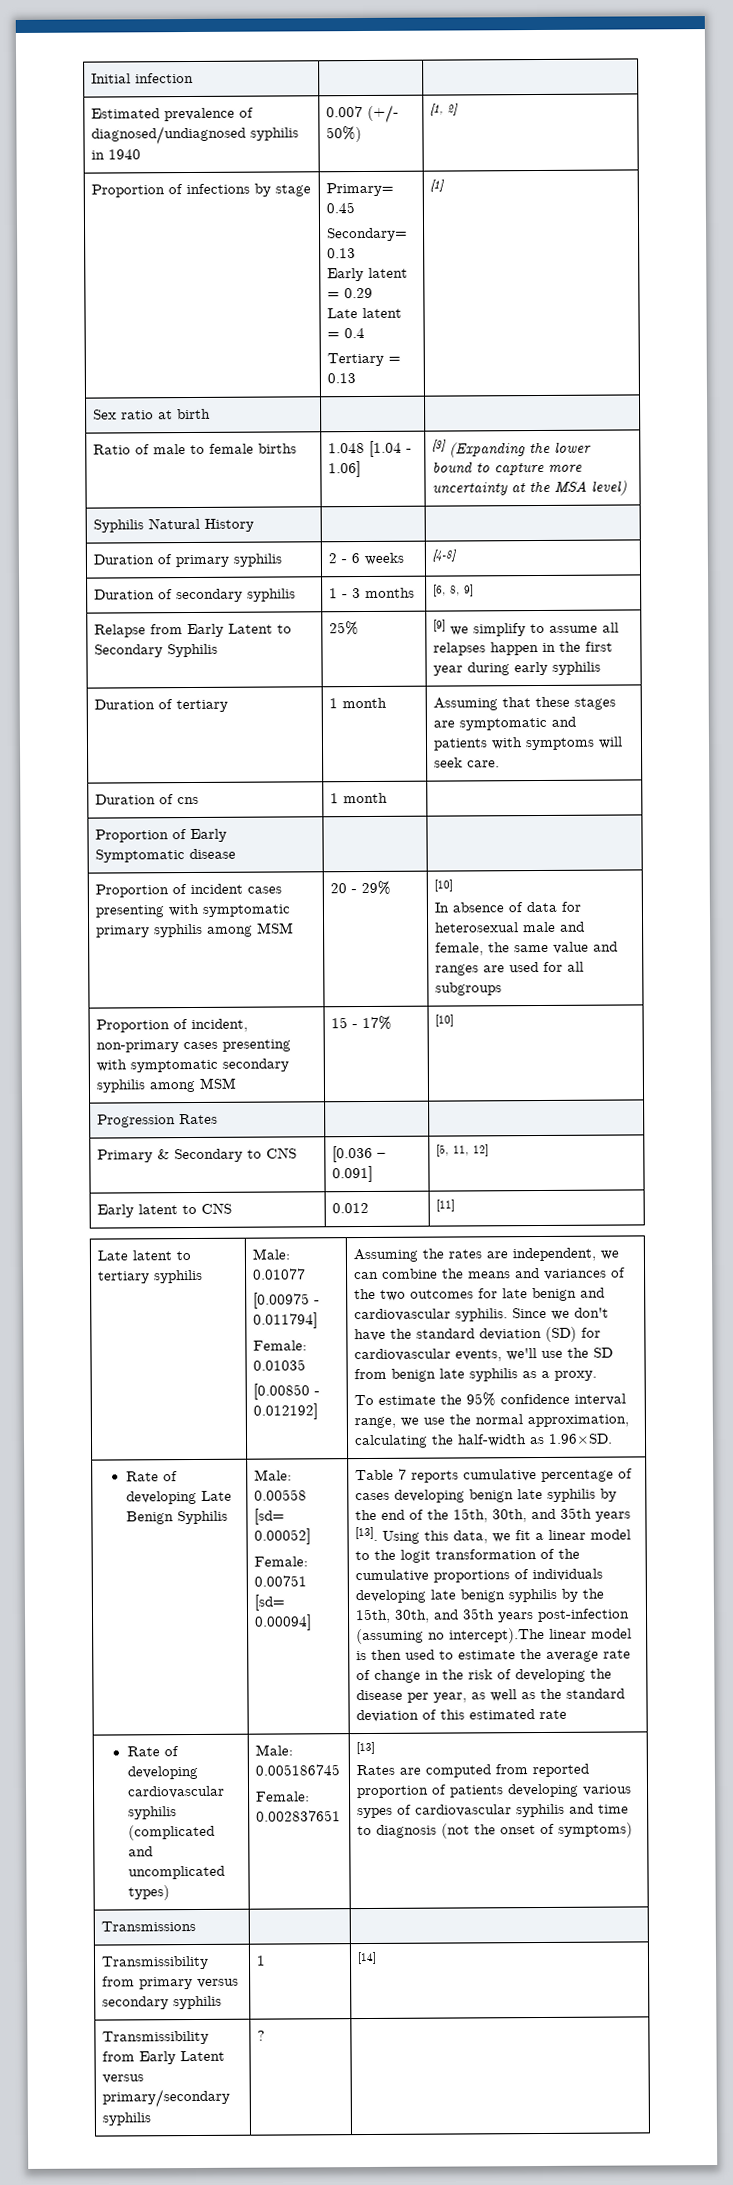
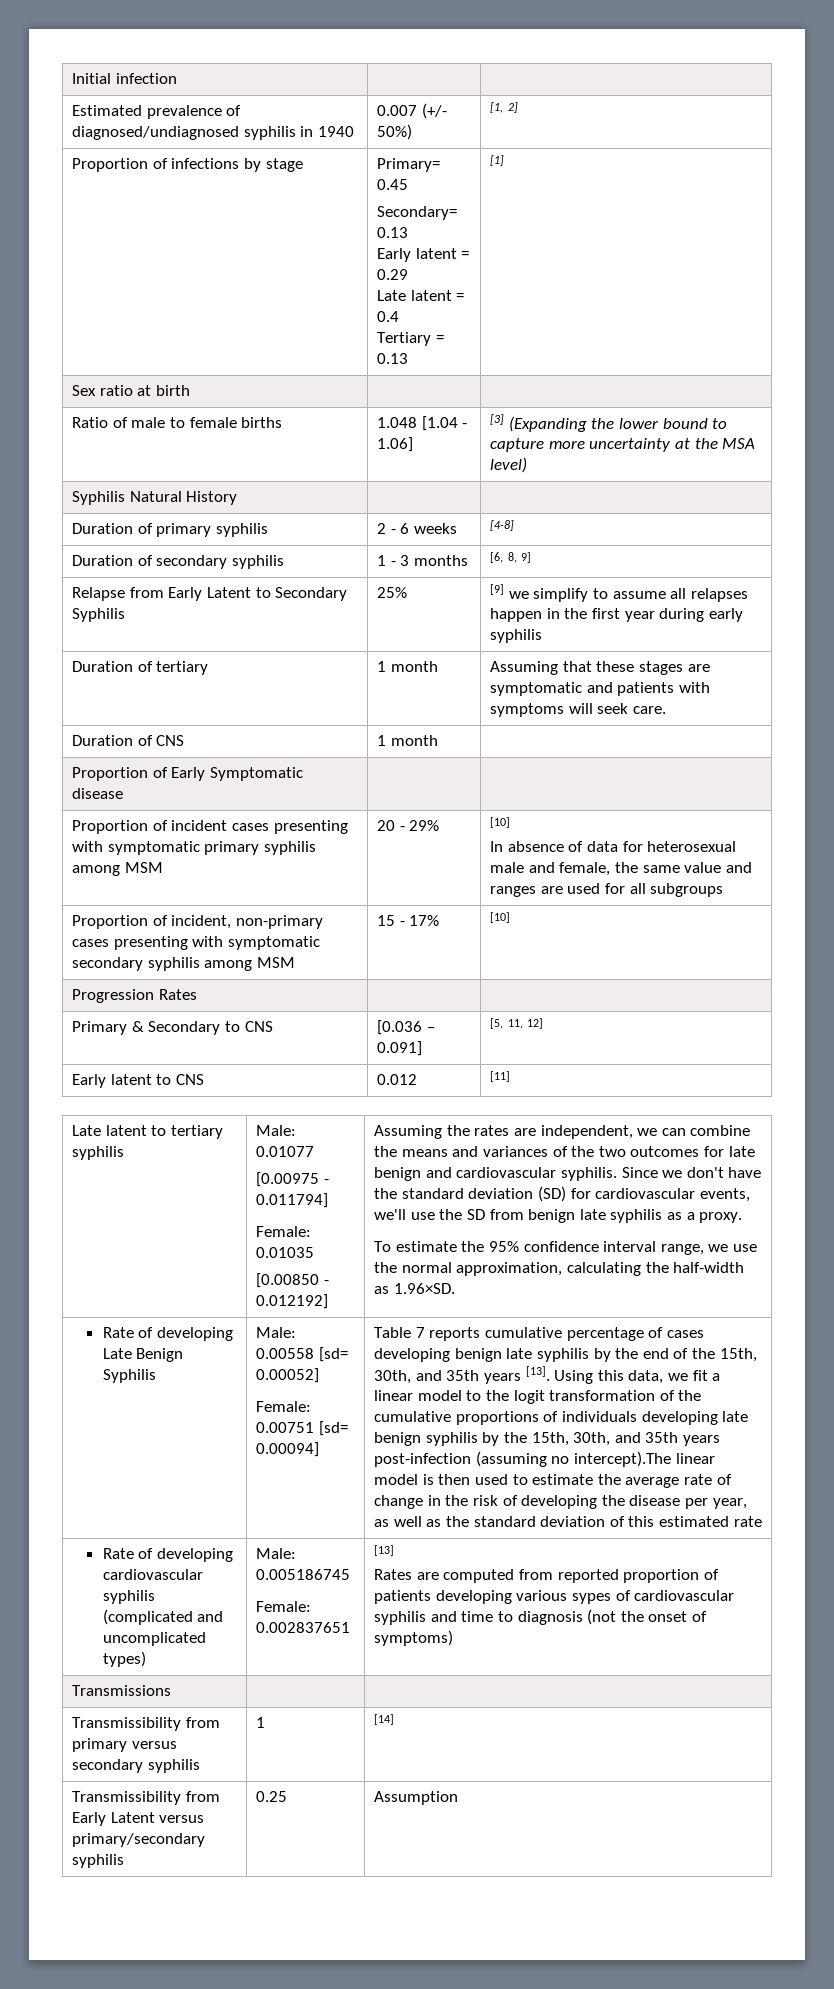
- Duration of cns | 1 month |
+ Duration of CNS | 1 month |
- Transmissibility from Early Latent versus primary/secondary syphilis | ? |
+ Transmissibility from Early Latent versus primary/secondary syphilis | 0.25 | Assumption

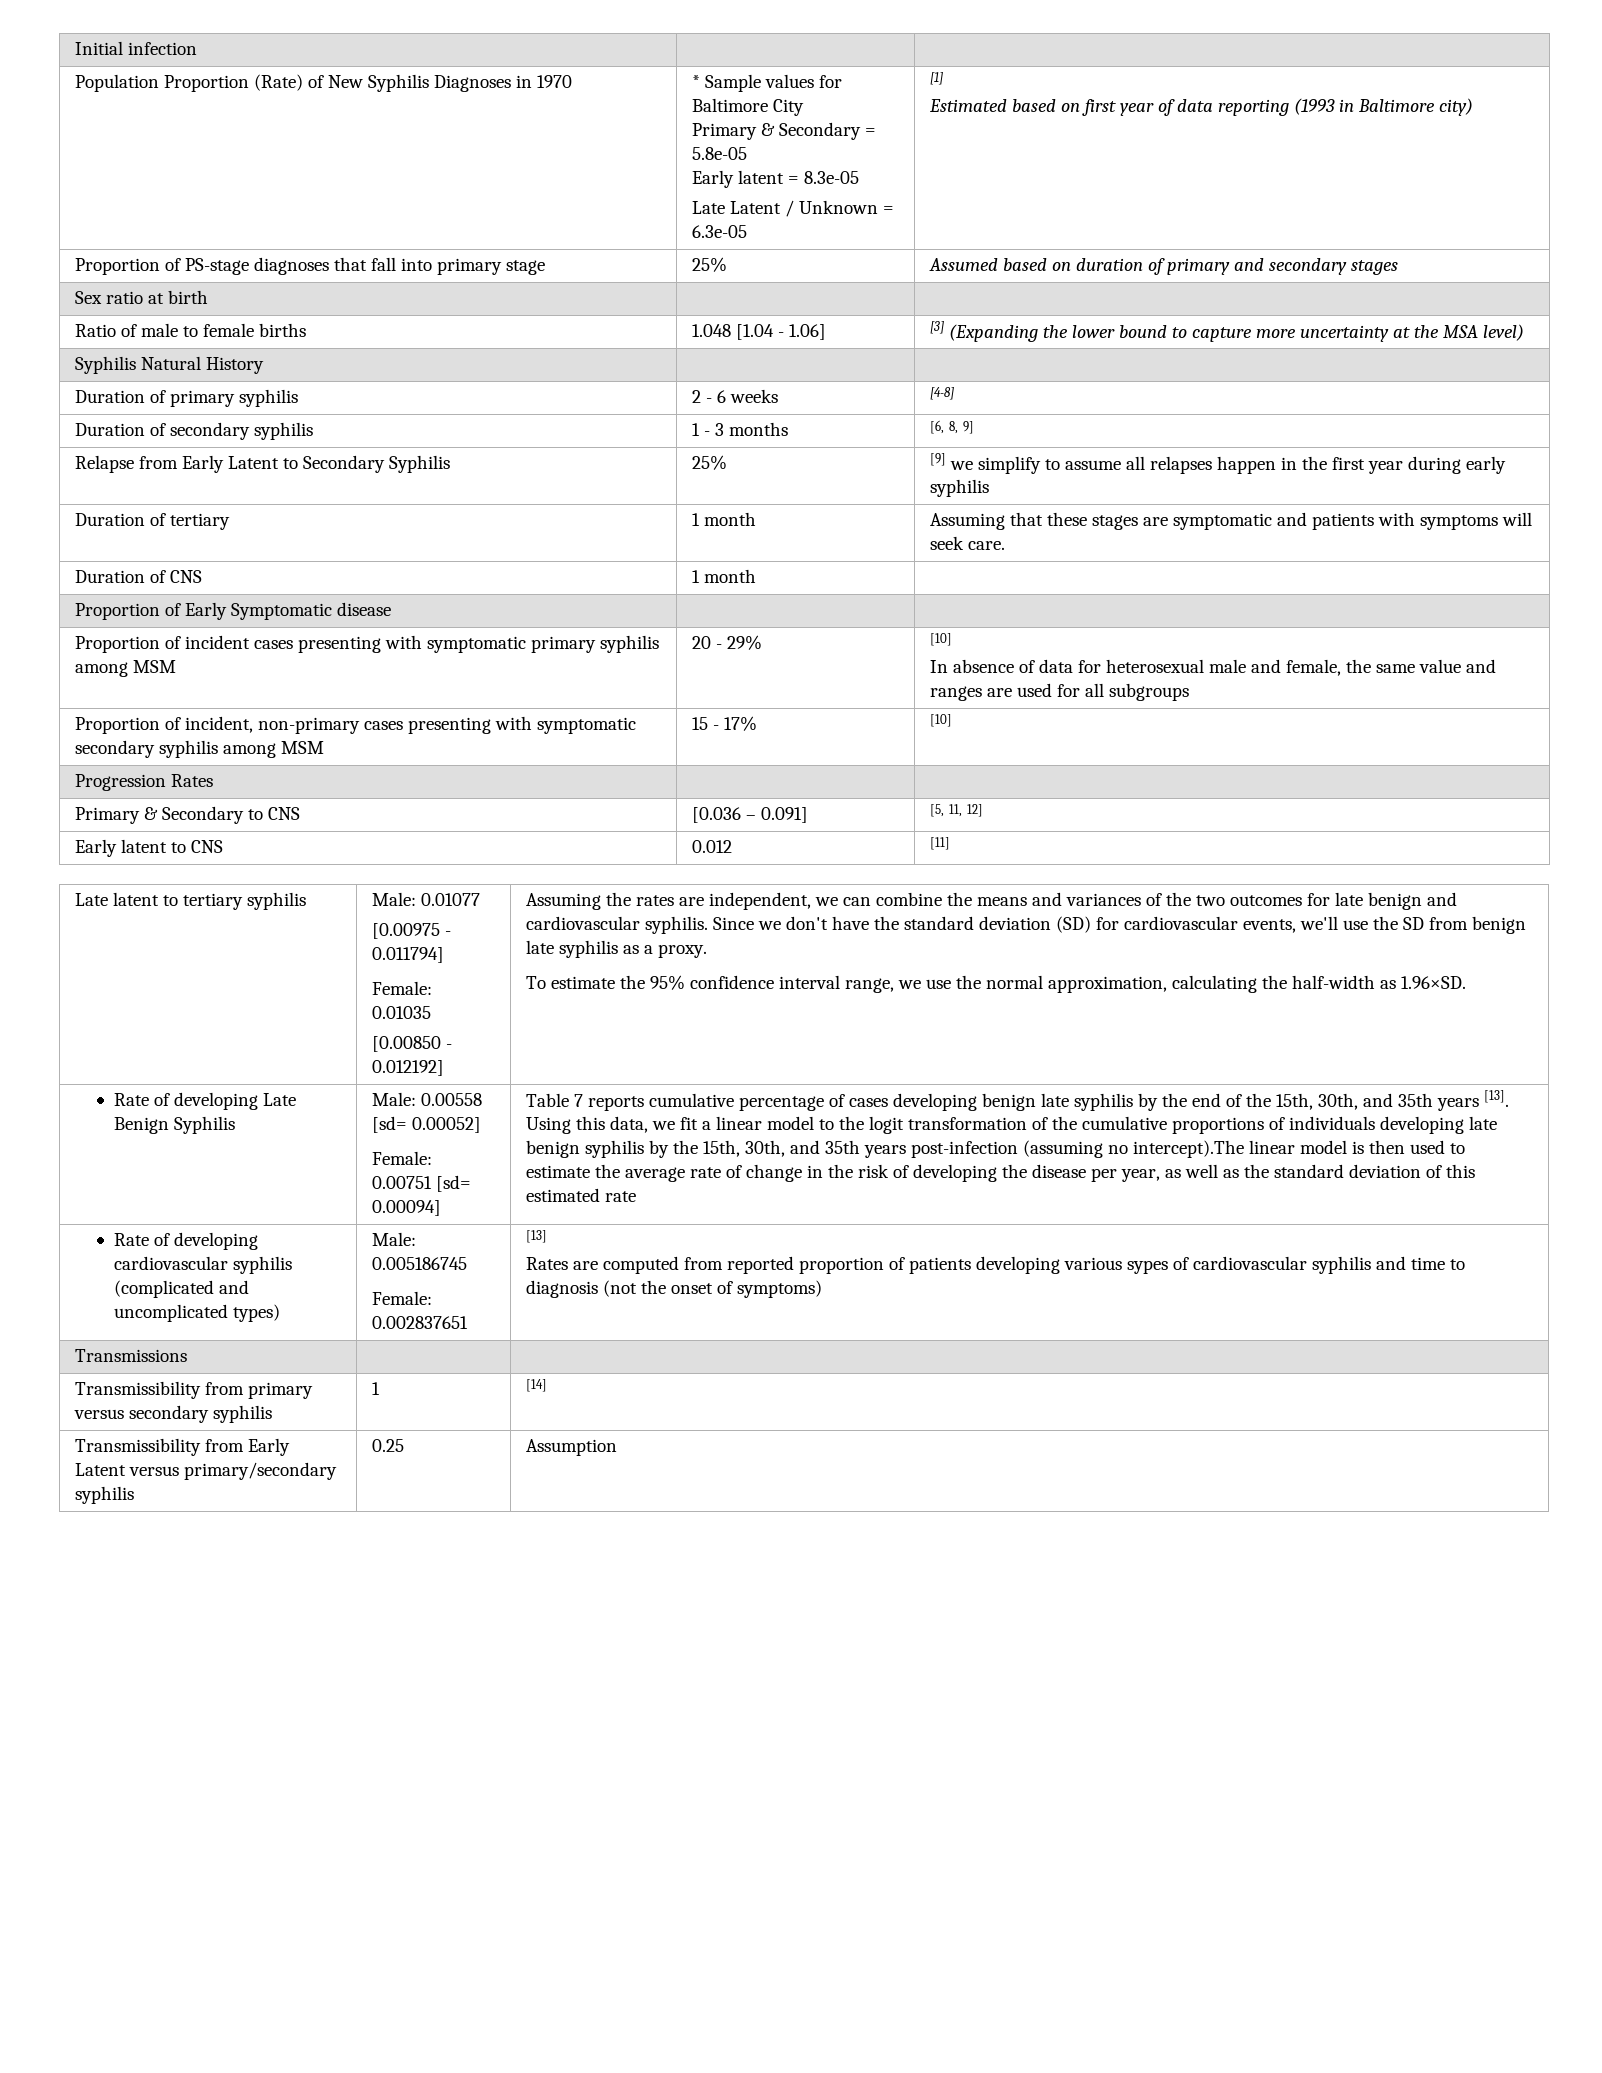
- Estimated prevalence of diagnosed/undiagnosed syphilis in 1940 | 0.007 (+/- 50%) | [1, 2]
- Proportion of infections by stage | Primary= 0.45
- Secondary= 0.13
- Early latent = 0.29
- Late latent = 0.4
- Tertiary = 0.13 | [1]
+ Population Proportion (Rate) of New Syphilis Diagnoses in 1970 | * Sample values for Baltimore City
+ Primary & Secondary = 5.8e-05
+ Early latent = 8.3e-05
+ Late Latent / Unknown = 6.3e-05 | [1]
+ Estimated based on first year of data reporting (1993 in Baltimore city)
+ Proportion of PS-stage diagnoses that fall into primary stage | 25% | Assumed based on duration of primary and secondary stages

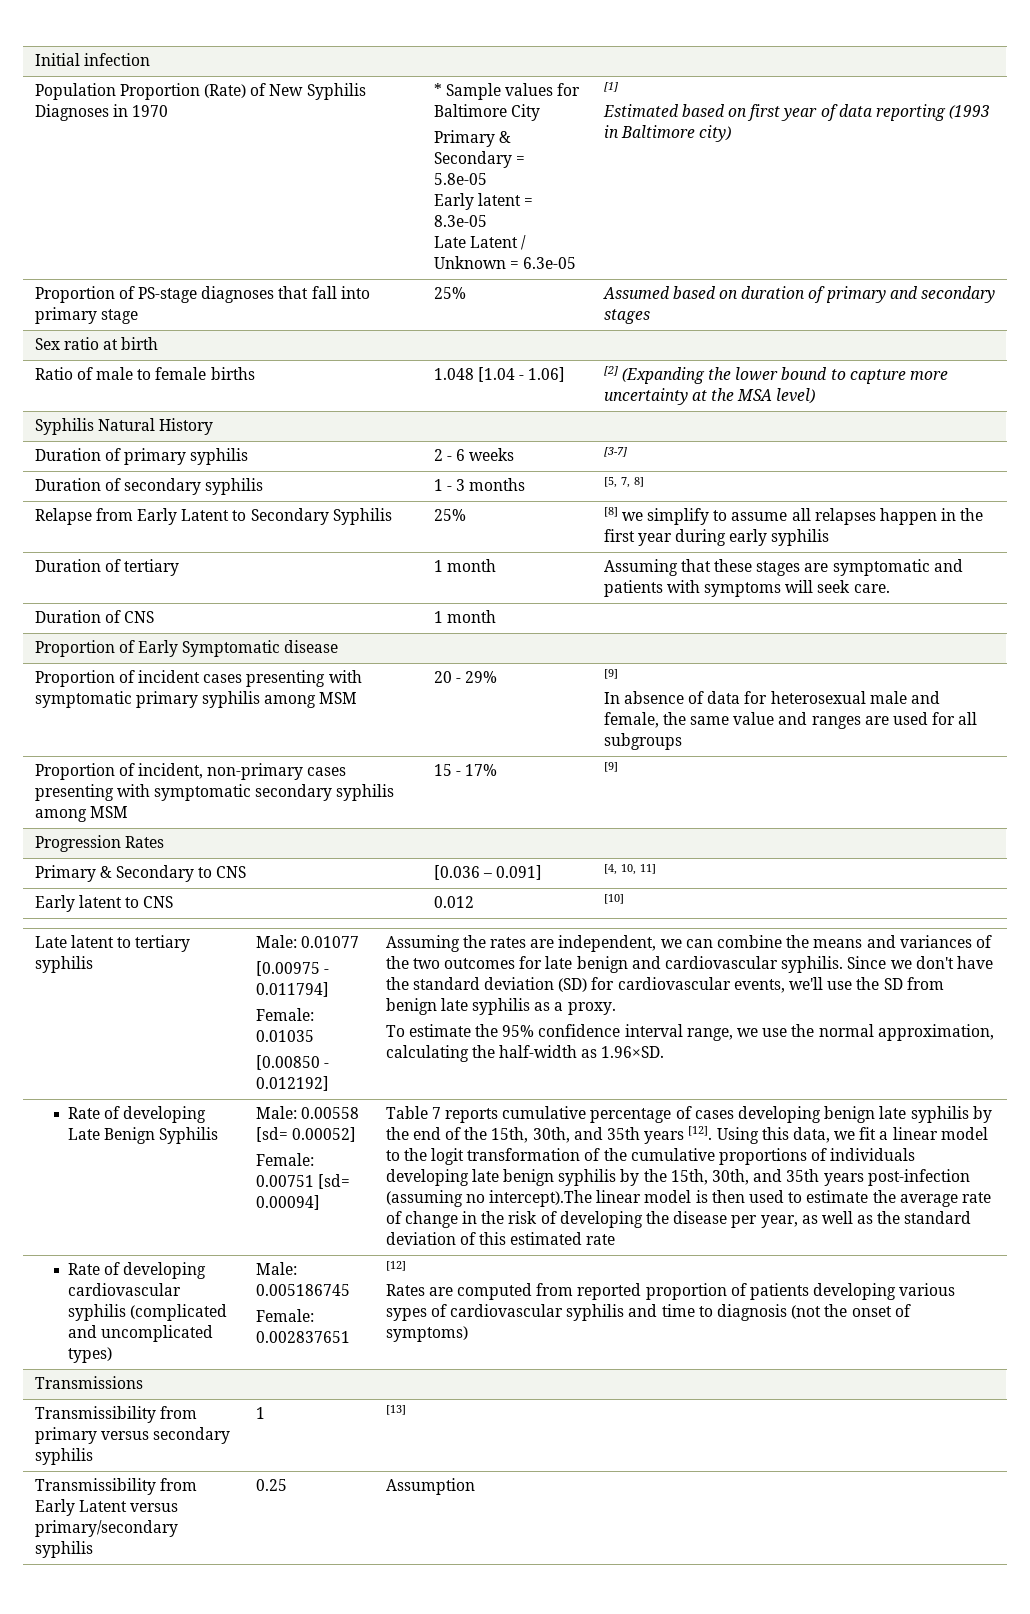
- Ratio of male to female births | 1.048 [1.04 - 1.06] | [3] (Expanding the lower bound to capture more uncertainty at the MSA level)
+ Ratio of male to female births | 1.048 [1.04 - 1.06] | [2] (Expanding the lower bound to capture more uncertainty at the MSA level)
- Duration of primary syphilis | 2 - 6 weeks | [4-8]
+ Duration of primary syphilis | 2 - 6 weeks | [3-7]
- Duration of secondary syphilis | 1 - 3 months | [6, 8, 9]
+ Duration of secondary syphilis | 1 - 3 months | [5, 7, 8]
- Relapse from Early Latent to Secondary Syphilis | 25% | [9] we simplify to assume all relapses happen in the first year during early syphilis
+ Relapse from Early Latent to Secondary Syphilis | 25% | [8] we simplify to assume all relapses happen in the first year during early syphilis
- Proportion of incident cases presenting with symptomatic primary syphilis among MSM | 20 - 29% | [10]
+ Proportion of incident cases presenting with symptomatic primary syphilis among MSM | 20 - 29% | [9]
- Proportion of incident, non-primary cases presenting with symptomatic secondary syphilis among MSM | 15 - 17% | [10]
+ Proportion of incident, non-primary cases presenting with symptomatic secondary syphilis among MSM | 15 - 17% | [9]
- Primary & Secondary to CNS | [0.036 – 0.091] | [5, 11, 12]
+ Primary & Secondary to CNS | [0.036 – 0.091] | [4, 10, 11]
- Early latent to CNS | 0.012 | [11]
+ Early latent to CNS | 0.012 | [10]
- Table 7 reports cumulative percentage of cases developing benign late syphilis by the end of the 15th, 30th, and 35th years [13].
+ Table 7 reports cumulative percentage of cases developing benign late syphilis by the end of the 15th, 30th, and 35th years [12].
  Rate of developing cardiovascular syphilis (complicated and uncomplicated types) | Male: 0.005186745
- Female: 0.002837651 | [13]
+ Female: 0.002837651 | [12]
- Transmissibility from primary versus secondary syphilis | 1 | [14]
+ Transmissibility from primary versus secondary syphilis | 1 | [13]

